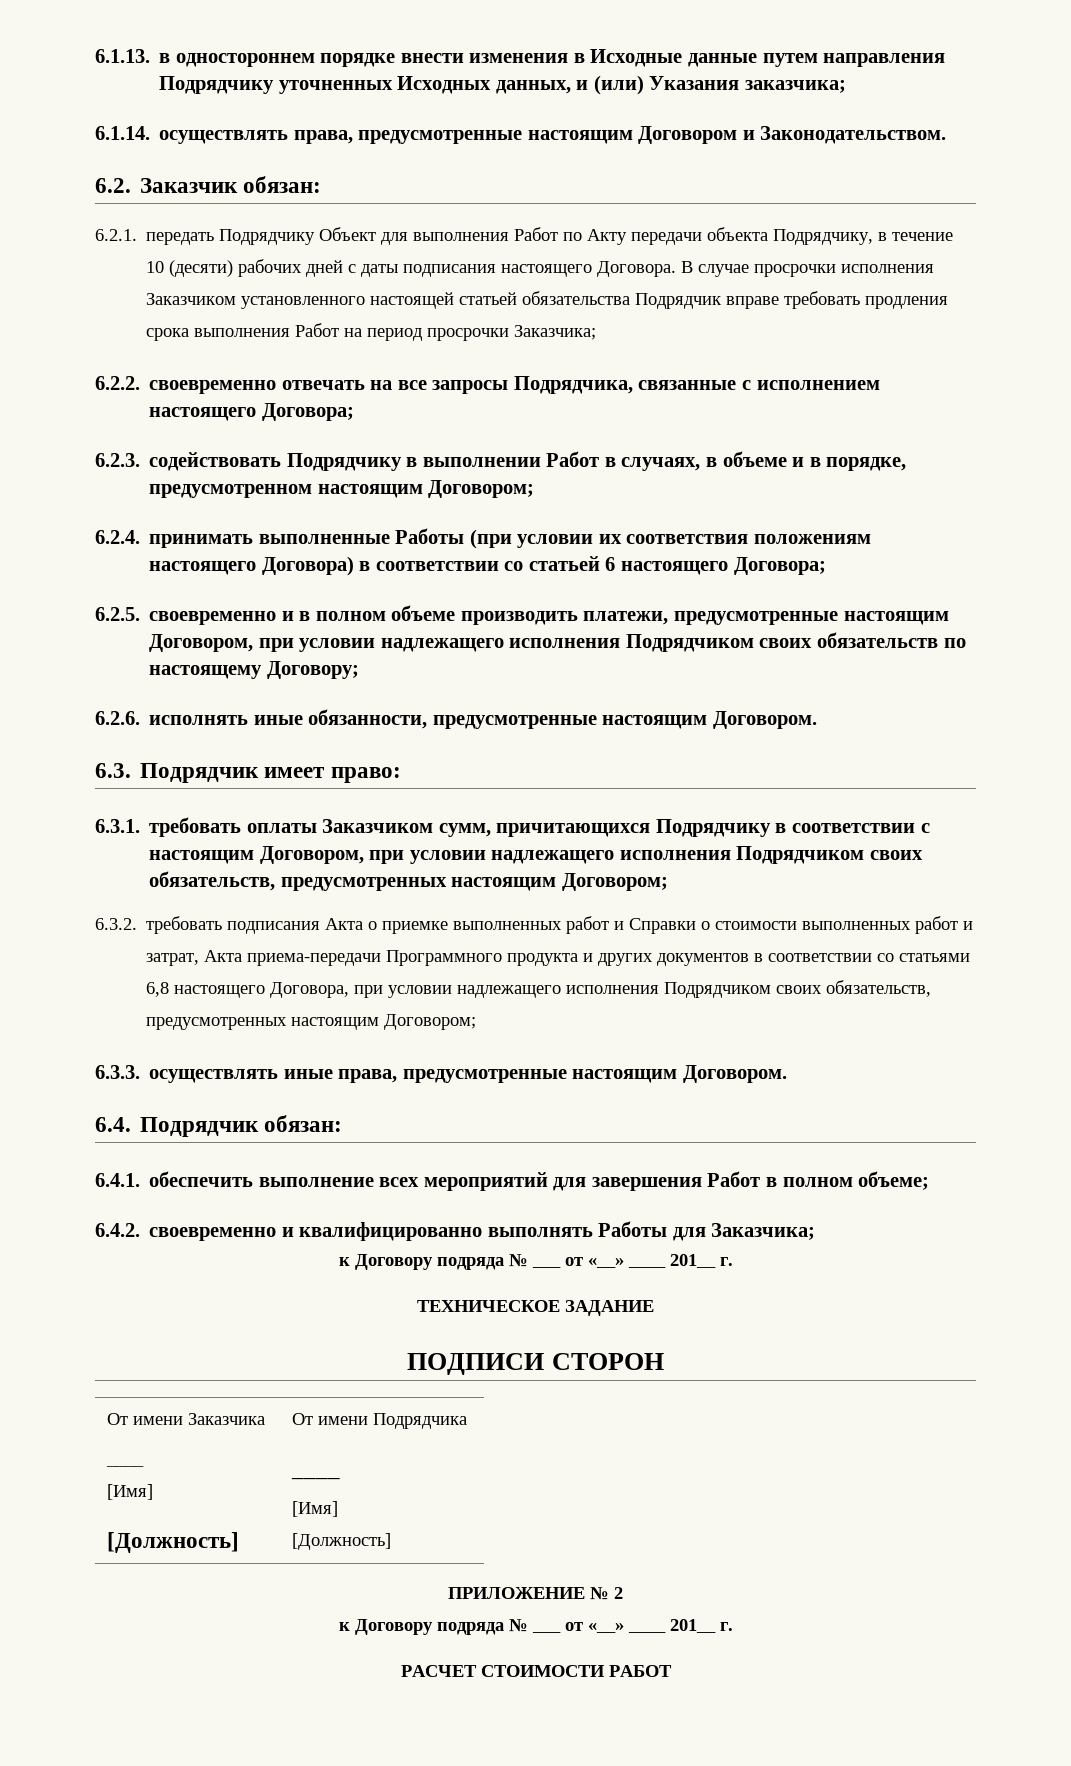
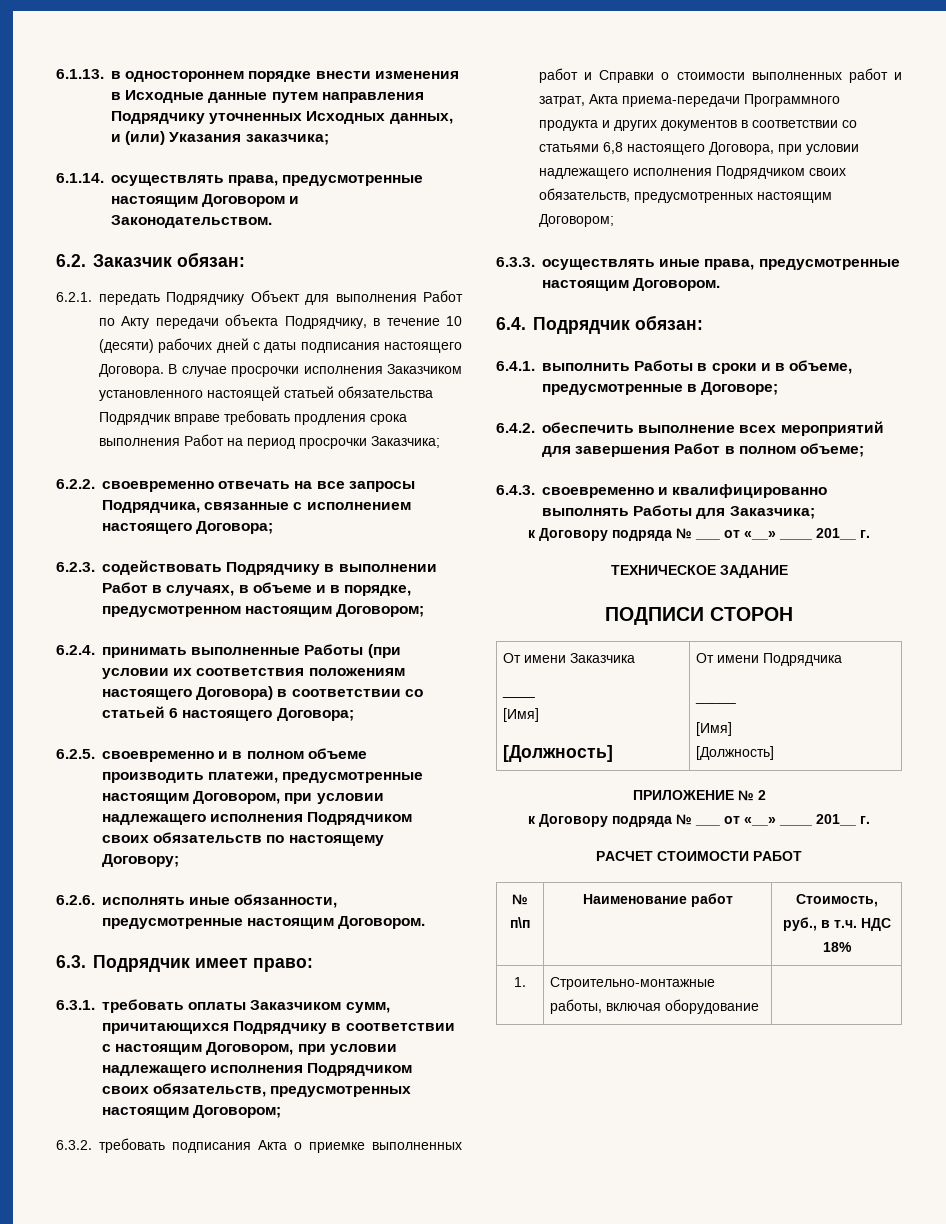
- 6.4.1. обеспечить выполнение всех мероприятий для завершения Работ в полном объеме;
+ 6.4.1. выполнить Работы в сроки и в объеме, предусмотренные в Договоре;
+ 6.4.2. обеспечить выполнение всех мероприятий для завершения Работ в полном объеме;
- 6.4.2. своевременно и квалифицированно выполнять Работы для Заказчика;
+ 6.4.3. своевременно и квалифицированно выполнять Работы для Заказчика;
+ № п\п | Наименование работ | Стоимость, руб., в т.ч. НДС 18%
+ 1. | Строительно-монтажные работы, включая оборудование |

